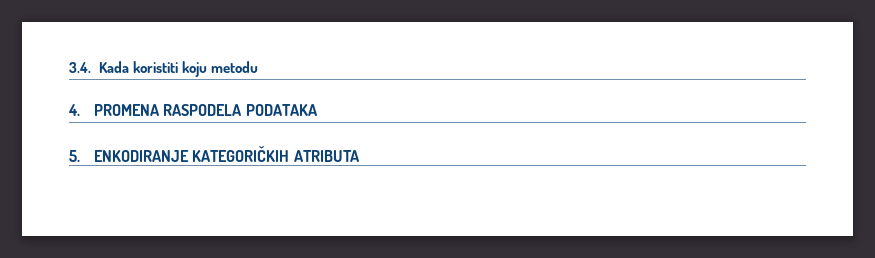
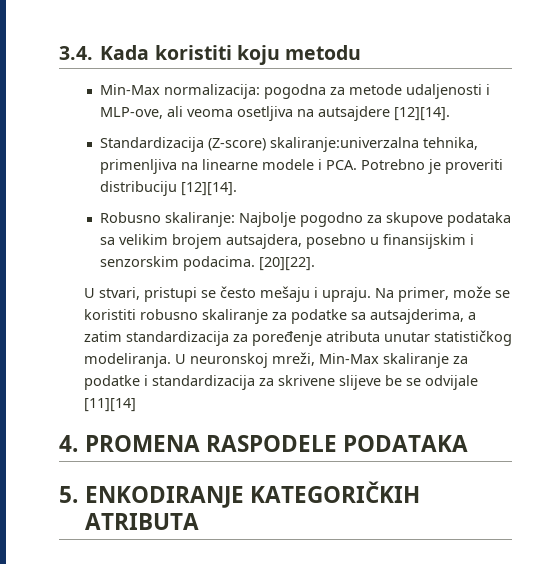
+ Min-Max normalizacija: pogodna za metode udaljenosti i MLP-ove, ali veoma osetljiva na autsajdere [12][14].
+ Standardizacija (Z-score) skaliranje:univerzalna tehnika, primenljiva na linearne modele i PCA. Potrebno je proveriti distribuciju [12][14].
+ Robusno skaliranje: Najbolje pogodno za skupove podataka sa velikim brojem autsajdera, posebno u finansijskim i senzorskim podacima. [20][22].
+ U stvari, pristupi se često mešaju i upraju. Na primer, može se koristiti robusno skaliranje za podatke sa autsajderima, a zatim standardizacija za poređenje atributa unutar statističkog modeliranja. U neuronskoj mreži, Min-Max skaliranje za podatke i standardizacija za skrivene slijeve be se odvijale [11][14]
- 4. PROMENA RASPODELA PODATAKA
+ 4. PROMENA RASPODELE PODATAKA

